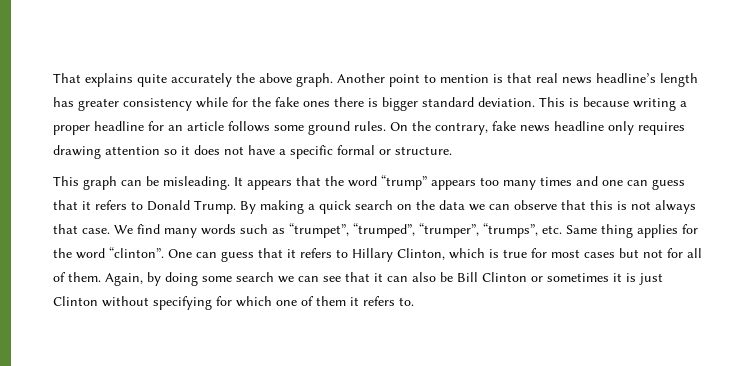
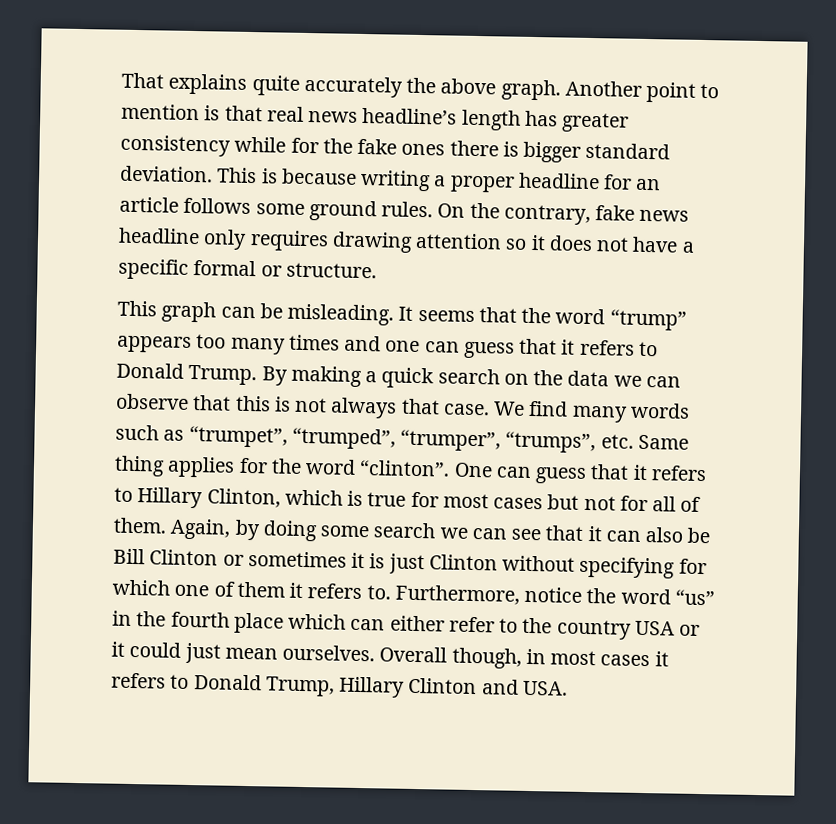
- It appears that the word “trump” appears too many times and one can guess that it refers to Donald Trump.
+ It seems that the word “trump” appears too many times and one can guess that it refers to Donald Trump.
+ Furthermore, notice the word “us” in the fourth place which can either refer to the country USA or it could just mean ourselves. Overall though, in most cases it refers to Donald Trump, Hillary Clinton and USA.

